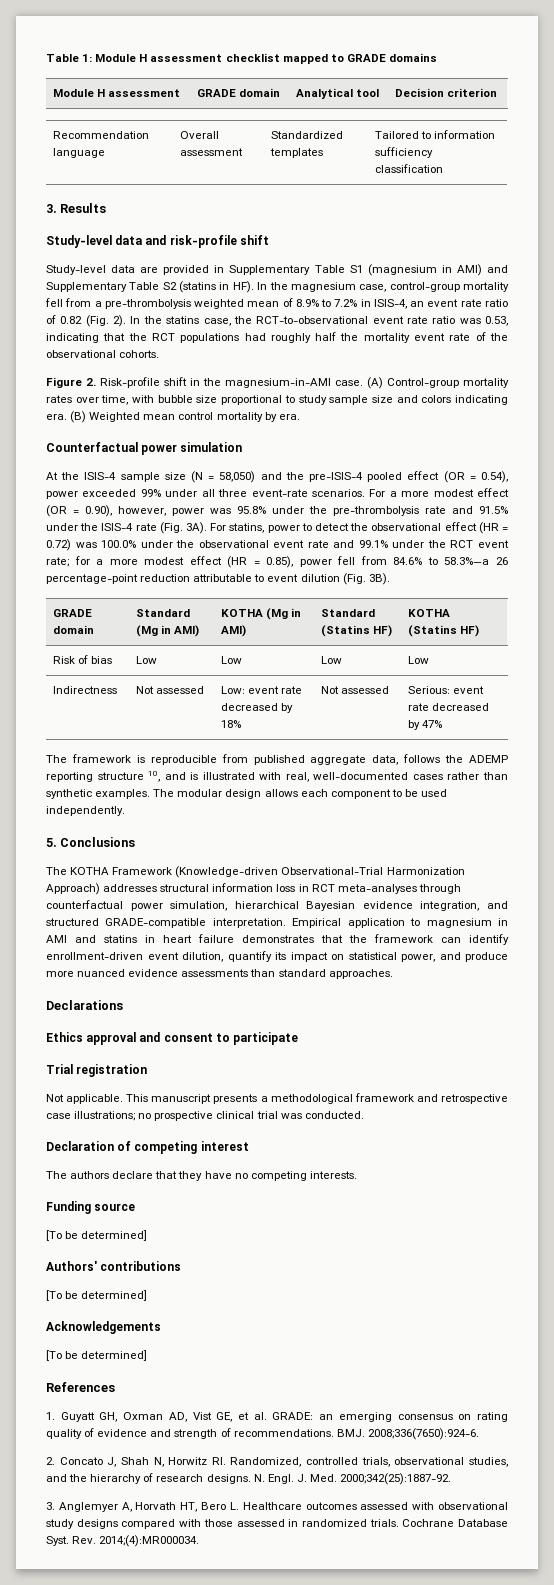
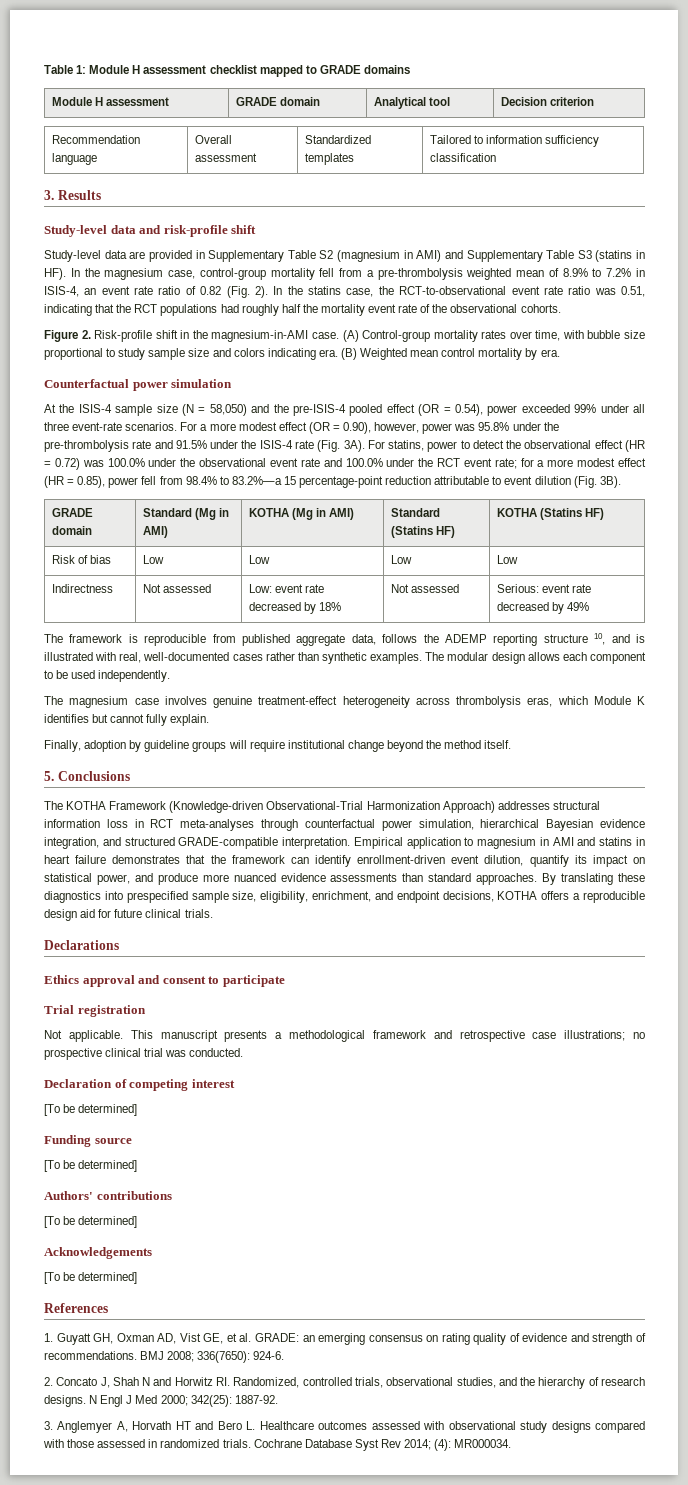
- Study-level data are provided in Supplementary Table S1 (magnesium in AMI) and Supplementary Table S2 (statins in HF). In the magnesium case, control-group mortality fell from a pre-thrombolysis weighted mean of 8.9% to 7.2% in ISIS-4, an event rate ratio of 0.82 (Fig. 2).
+ Study-level data are provided in Supplementary Table S2 (magnesium in AMI) and Supplementary Table S3 (statins in HF). In the magnesium case, control-group mortality fell from a pre-thrombolysis weighted mean of 8.9% to 7.2% in ISIS-4, an event rate ratio of 0.82 (Fig. 2).
- In the statins case, the RCT-to-observational event rate ratio was 0.53, indicating that the RCT populations had roughly half the mortality event rate of the observational cohorts.
+ In the statins case, the RCT-to-observational event rate ratio was 0.51, indicating that the RCT populations had roughly half the mortality event rate of the observational cohorts.
- For statins, power to detect the observational effect (HR = 0.72) was 100.0% under the observational event rate and 99.1% under the RCT event rate; for a more modest effect (HR = 0.85), power fell from 84.6% to 58.3%—a 26 percentage-point reduction attributable to event dilution (Fig. 3B).
+ For statins, power to detect the observational effect (HR = 0.72) was 100.0% under the observational event rate and 100.0% under the RCT event rate; for a more modest effect (HR = 0.85), power fell from 98.4% to 83.2%—a 15 percentage-point reduction attributable to event dilution (Fig. 3B).
- Indirectness | Not assessed | Low: event rate decreased by 18% | Not assessed | Serious: event rate decreased by 47%
+ Indirectness | Not assessed | Low: event rate decreased by 18% | Not assessed | Serious: event rate decreased by 49%
+ The magnesium case involves genuine treatment-effect heterogeneity across thrombolysis eras, which Module K identifies but cannot fully explain.
+ Finally, adoption by guideline groups will require institutional change beyond the method itself.
+ By translating these diagnostics into prespecified sample size, eligibility, enrichment, and endpoint decisions, KOTHA offers a reproducible design aid for future clinical trials.
  Declaration of competing interest
- The authors declare that they have no competing interests.
+ [To be determined]
- BMJ. 2008;336(7650):924-6.
+ BMJ 2008; 336(7650): 924-6.
- 2. Concato J, Shah N, Horwitz RI. Randomized, controlled trials, observational studies, and the hierarchy of research designs.
+ 2. Concato J, Shah N and Horwitz RI. Randomized, controlled trials, observational studies, and the hierarchy of research designs.
- N. Engl. J. Med. 2000;342(25):1887-92.
+ N Engl J Med 2000; 342(25): 1887-92.
- 3. Anglemyer A, Horvath HT, Bero L. Healthcare outcomes assessed with observational study designs compared with those assessed in randomized trials.
+ 3. Anglemyer A, Horvath HT and Bero L. Healthcare outcomes assessed with observational study designs compared with those assessed in randomized trials.
- Cochrane Database Syst. Rev. 2014;(4):MR000034.
+ Cochrane Database Syst Rev 2014; (4): MR000034.

